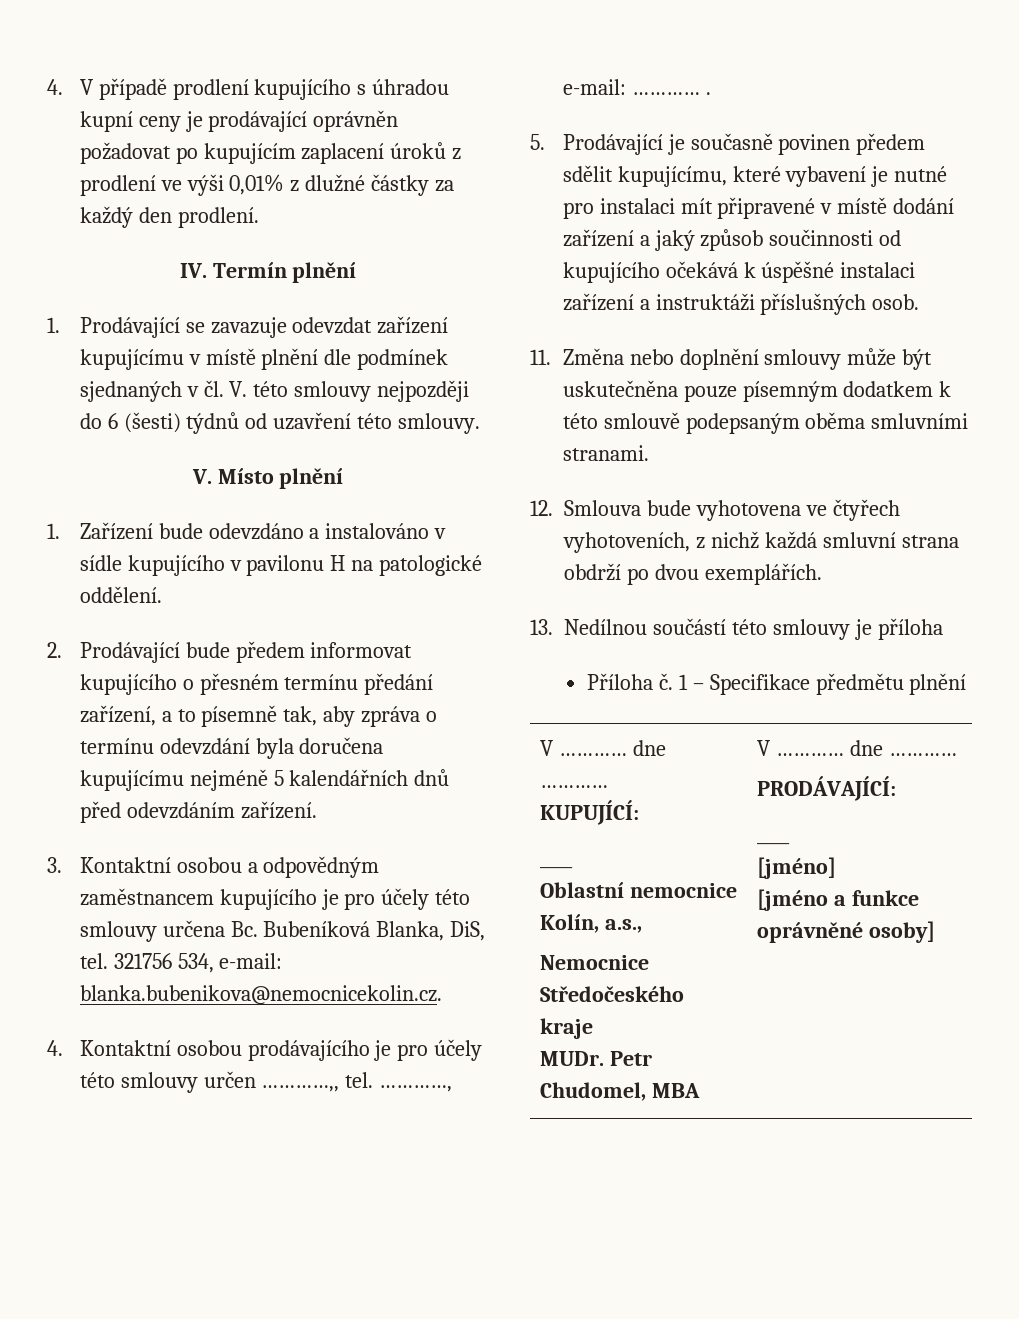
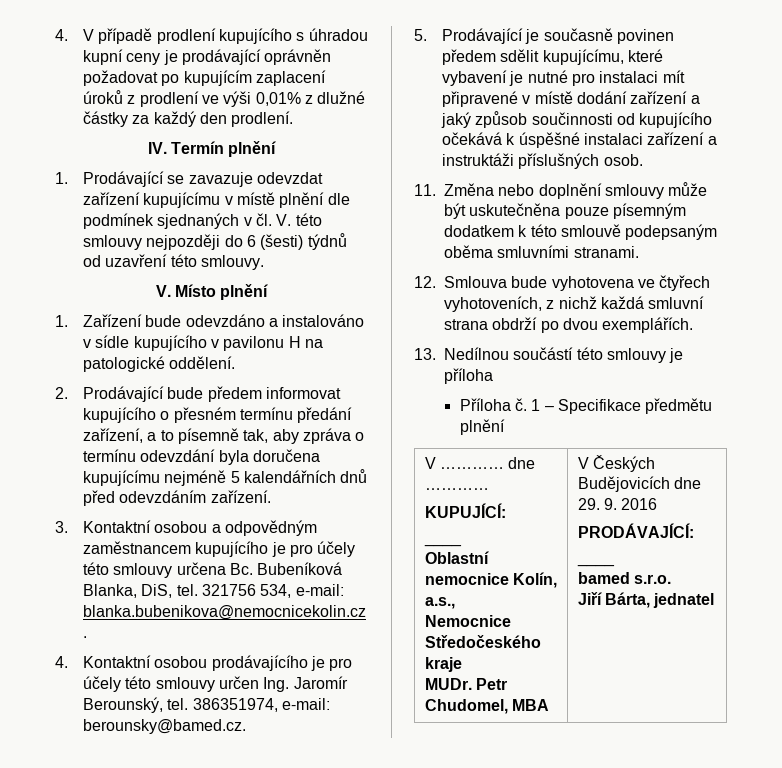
- 4. Kontaktní osobou prodávajícího je pro účely této smlouvy určen …………,, tel. …………, e-mail: ………… .
+ 4. Kontaktní osobou prodávajícího je pro účely této smlouvy určen Ing. Jaromír Berounský, tel. 386351974, e-mail: berounsky@bamed.cz.
  1 – Specifikace předmětu plnění
  V ………… dne …………
  KUPUJÍCÍ:
  ____
  Oblastní nemocnice Kolín, a.s.,
  Nemocnice Středočeského kraje
- MUDr. Petr Chudomel, MBA | V ………… dne …………
+ MUDr. Petr Chudomel, MBA | V Českých Budějovicích dne 29. 9. 2016
  PRODÁVAJÍCÍ:
  ____
- [jméno]
- [jméno a funkce oprávněné osoby]
+ bamed s.r.o.
+ Jiří Bárta, jednatel

